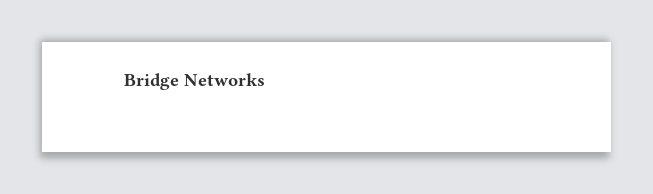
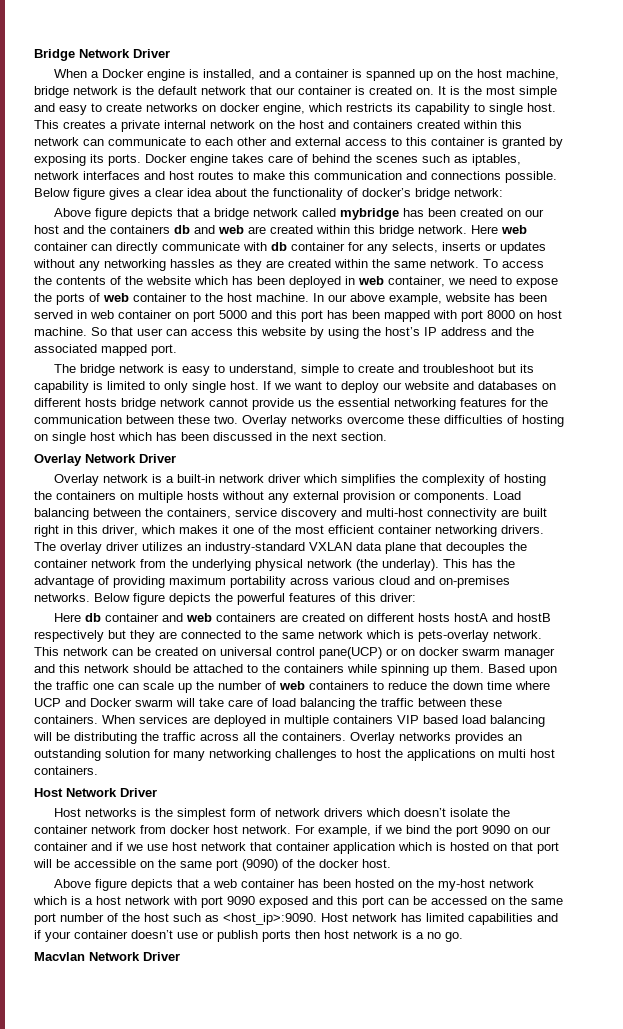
- Bridge Networks
+ Bridge Network Driver
+ When a Docker engine is installed, and a container is spanned up on the host machine, bridge network is the default network that our container is created on. It is the most simple and easy to create networks on docker engine, which restricts its capability to single host. This creates a private internal network on the host and containers created within this network can communicate to each other and external access to this container is granted by exposing its ports. Docker engine takes care of behind the scenes such as iptables, network interfaces and host routes to make this communication and connections possible. Below figure gives a clear idea about the functionality of docker’s bridge network:
+ Above figure depicts that a bridge network called mybridge has been created on our host and the containers db and web are created within this bridge network. Here web container can directly communicate with db container for any selects, inserts or updates without any networking hassles as they are created within the same network. To access the contents of the website which has been deployed in web container, we need to expose the ports of web container to the host machine. In our above example, website has been served in web container on port 5000 and this port has been mapped with port 8000 on host machine. So that user can access this website by using the host’s IP address and the associated mapped port.
+ The bridge network is easy to understand, simple to create and troubleshoot but its capability is limited to only single host. If we want to deploy our website and databases on different hosts bridge network cannot provide us the essential networking features for the communication between these two. Overlay networks overcome these difficulties of hosting on single host which has been discussed in the next section.
+ Overlay Network Driver
+ Overlay network is a built-in network driver which simplifies the complexity of hosting the containers on multiple hosts without any external provision or components. Load balancing between the containers, service discovery and multi-host connectivity are built right in this driver, which makes it one of the most efficient container networking drivers. The overlay driver utilizes an industry-standard VXLAN data plane that decouples the container network from the underlying physical network (the underlay). This has the advantage of providing maximum portability across various cloud and on-premises networks. Below figure depicts the powerful features of this driver:
+ Here db container and web containers are created on different hosts hostA and hostB respectively but they are connected to the same network which is pets-overlay network. This network can be created on universal control pane(UCP) or on docker swarm manager and this network should be attached to the containers while spinning up them. Based upon the traffic one can scale up the number of web containers to reduce the down time where UCP and Docker swarm will take care of load balancing the traffic between these containers. When services are deployed in multiple containers VIP based load balancing will be distributing the traffic across all the containers. Overlay networks provides an outstanding solution for many networking challenges to host the applications on multi host containers.
+ Host Network Driver
+ Host networks is the simplest form of network drivers which doesn’t isolate the container network from docker host network. For example, if we bind the port 9090 on our container and if we use host network that container application which is hosted on that port will be accessible on the same port (9090) of the docker host.
+ Above figure depicts that a web container has been hosted on the my-host network which is a host network with port 9090 exposed and this port can be accessed on the same port number of the host such as <host_ip>:9090. Host network has limited capabilities and if your container doesn’t use or publish ports then host network is a no go.
+ Macvlan Network Driver

